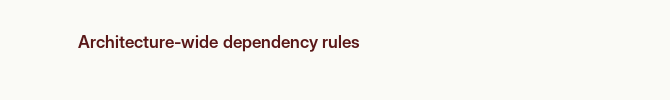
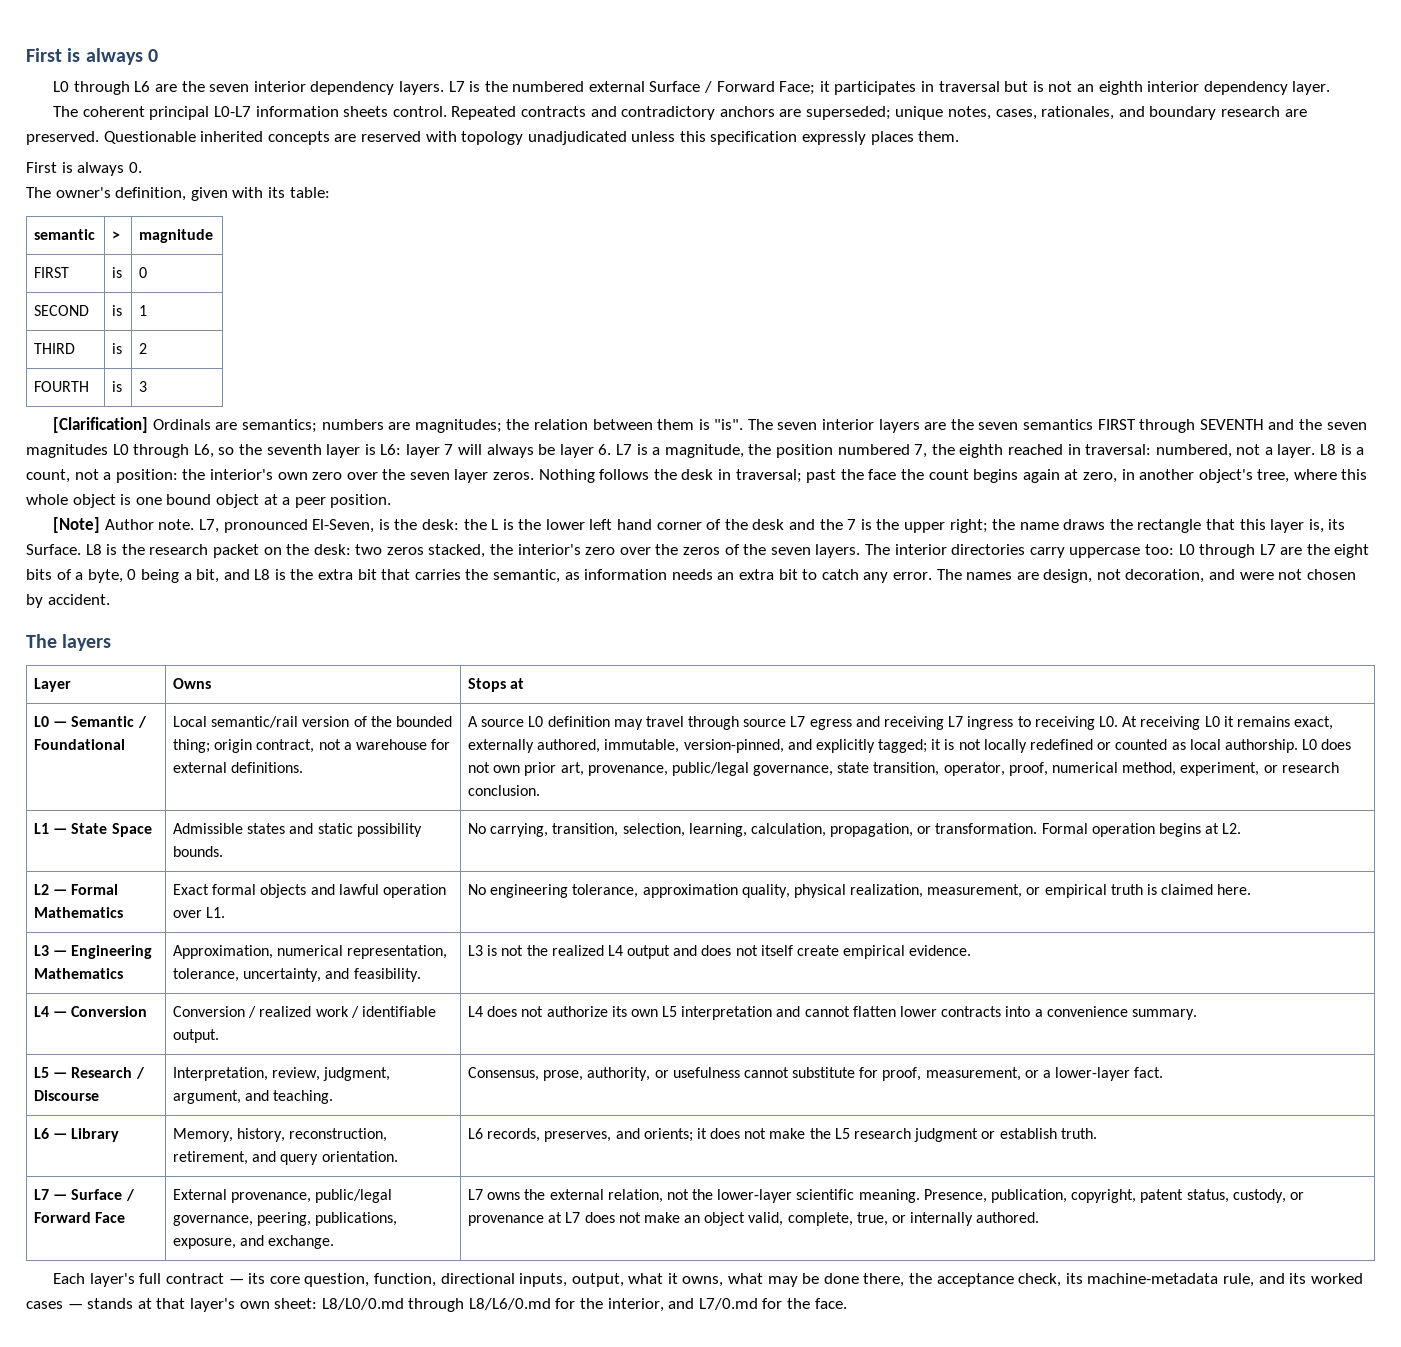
- Architecture-wide dependency rules
+ First is always 0
+ L0 through L6 are the seven interior dependency layers. L7 is the numbered external Surface / Forward Face; it participates in traversal but is not an eighth interior dependency layer.
+ The coherent principal L0-L7 information sheets control. Repeated contracts and contradictory anchors are superseded; unique notes, cases, rationales, and boundary research are preserved. Questionable inherited concepts are reserved with topology unadjudicated unless this specification expressly places them.
+ First is always 0.
+ The owner's definition, given with its table:
+ semantic | > | magnitude
+ FIRST | is | 0
+ SECOND | is | 1
+ THIRD | is | 2
+ FOURTH | is | 3
+ [Clarification] Ordinals are semantics; numbers are magnitudes; the relation between them is "is". The seven interior layers are the seven semantics FIRST through SEVENTH and the seven magnitudes L0 through L6, so the seventh layer is L6: layer 7 will always be layer 6. L7 is a magnitude, the position numbered 7, the eighth reached in traversal: numbered, not a layer. L8 is a count, not a position: the interior's own zero over the seven layer zeros. Nothing follows the desk in traversal; past the face the count begins again at zero, in another object's tree, where this whole object is one bound object at a peer position.
+ [Note] Author note. L7, pronounced El-Seven, is the desk: the L is the lower left hand corner of the desk and the 7 is the upper right; the name draws the rectangle that this layer is, its Surface. L8 is the research packet on the desk: two zeros stacked, the interior's zero over the zeros of the seven layers. The interior directories carry uppercase too: L0 through L7 are the eight bits of a byte, 0 being a bit, and L8 is the extra bit that carries the semantic, as information needs an extra bit to catch any error. The names are design, not decoration, and were not chosen by accident.
+ The layers
+ Layer | Owns | Stops at
+ L0 — Semantic / Foundational | Local semantic/rail version of the bounded thing; origin contract, not a warehouse for external definitions. | A source L0 definition may travel through source L7 egress and receiving L7 ingress to receiving L0. At receiving L0 it remains exact, externally authored, immutable, version-pinned, and explicitly tagged; it is not locally redefined or counted as local authorship. L0 does not own prior art, provenance, public/legal governance, state transition, operator, proof, numerical method, experiment, or research conclusion.
+ L1 — State Space | Admissible states and static possibility bounds. | No carrying, transition, selection, learning, calculation, propagation, or transformation. Formal operation begins at L2.
+ L2 — Formal Mathematics | Exact formal objects and lawful operation over L1. | No engineering tolerance, approximation quality, physical realization, measurement, or empirical truth is claimed here.
+ L3 — Engineering Mathematics | Approximation, numerical representation, tolerance, uncertainty, and feasibility. | L3 is not the realized L4 output and does not itself create empirical evidence.
+ L4 — Conversion | Conversion / realized work / identifiable output. | L4 does not authorize its own L5 interpretation and cannot flatten lower contracts into a convenience summary.
+ L5 — Research / Discourse | Interpretation, review, judgment, argument, and teaching. | Consensus, prose, authority, or usefulness cannot substitute for proof, measurement, or a lower-layer fact.
+ L6 — Library | Memory, history, reconstruction, retirement, and query orientation. | L6 records, preserves, and orients; it does not make the L5 research judgment or establish truth.
+ L7 — Surface / Forward Face | External provenance, public/legal governance, peering, publications, exposure, and exchange. | L7 owns the external relation, not the lower-layer scientific meaning. Presence, publication, copyright, patent status, custody, or provenance at L7 does not make an object valid, complete, true, or internally authored.
+ Each layer's full contract — its core question, function, directional inputs, output, what it owns, what may be done there, the acceptance check, its machine-metadata rule, and its worked cases — stands at that layer's own sheet: L8/L0/0.md through L8/L6/0.md for the interior, and L7/0.md for the face.

